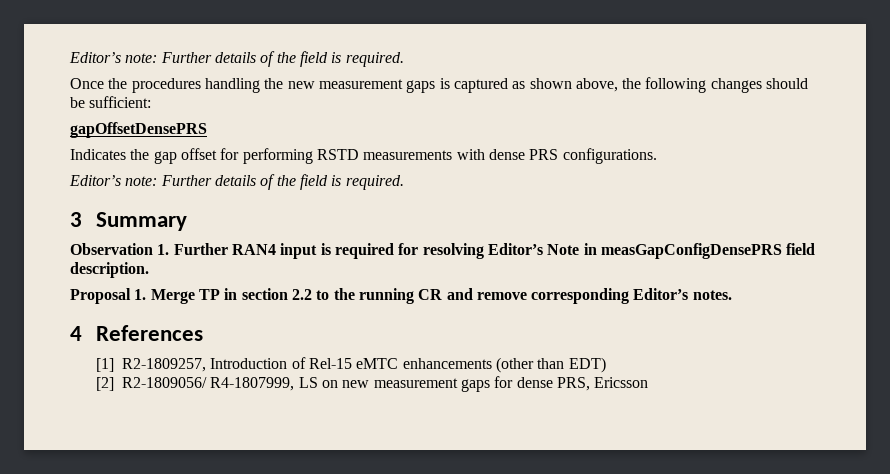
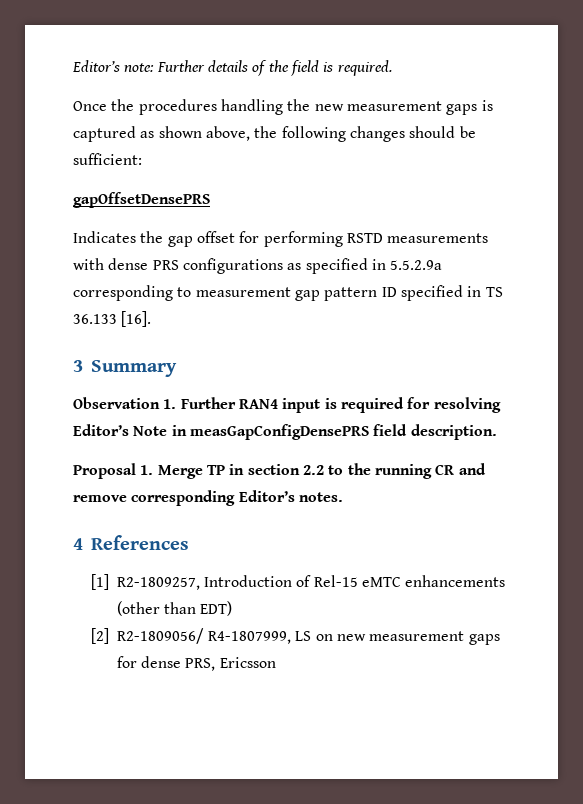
- Indicates the gap offset for performing RSTD measurements with dense PRS configurations.
- Editor’s note: Further details of the field is required.
+ Indicates the gap offset for performing RSTD measurements with dense PRS configurations as specified in 5.5.2.9a corresponding to measurement gap pattern ID specified in TS 36.133 [16].

